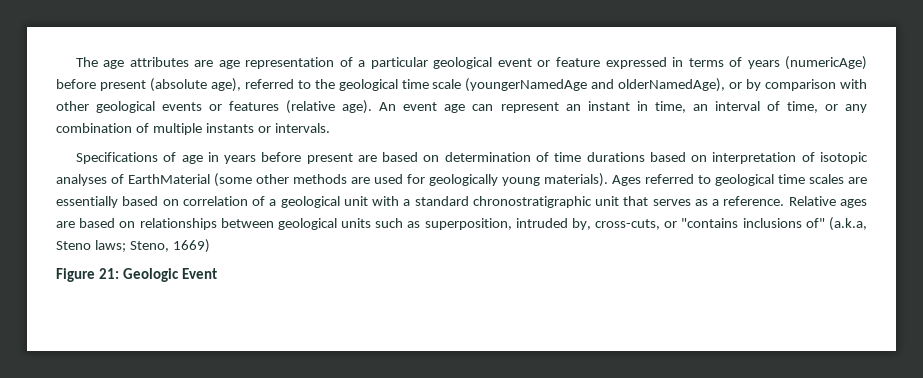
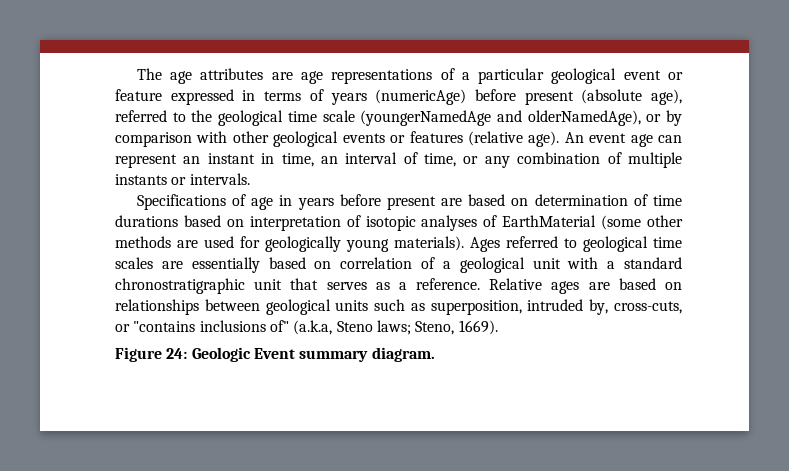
- The age attributes are age representation of a particular geological event or feature expressed in terms of years (numericAge) before present (absolute age), referred to the geological time scale (youngerNamedAge and olderNamedAge), or by comparison with other geological events or features (relative age).
+ The age attributes are age representations of a particular geological event or feature expressed in terms of years (numericAge) before present (absolute age), referred to the geological time scale (youngerNamedAge and olderNamedAge), or by comparison with other geological events or features (relative age).
- Relative ages are based on relationships between geological units such as superposition, intruded by, cross-cuts, or "contains inclusions of" (a.k.a, Steno laws; Steno, 1669)
+ Relative ages are based on relationships between geological units such as superposition, intruded by, cross-cuts, or "contains inclusions of" (a.k.a, Steno laws; Steno, 1669).
- Figure 21: Geologic Event
+ Figure 24: Geologic Event summary diagram.

